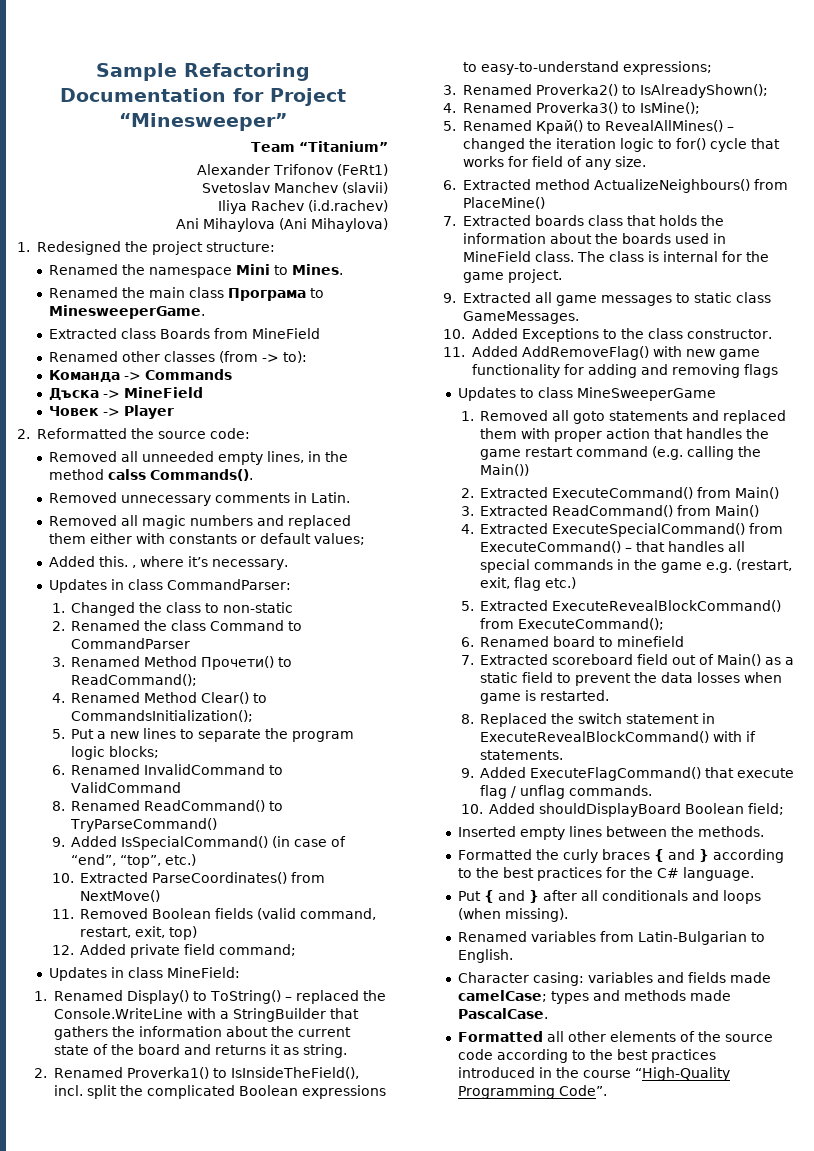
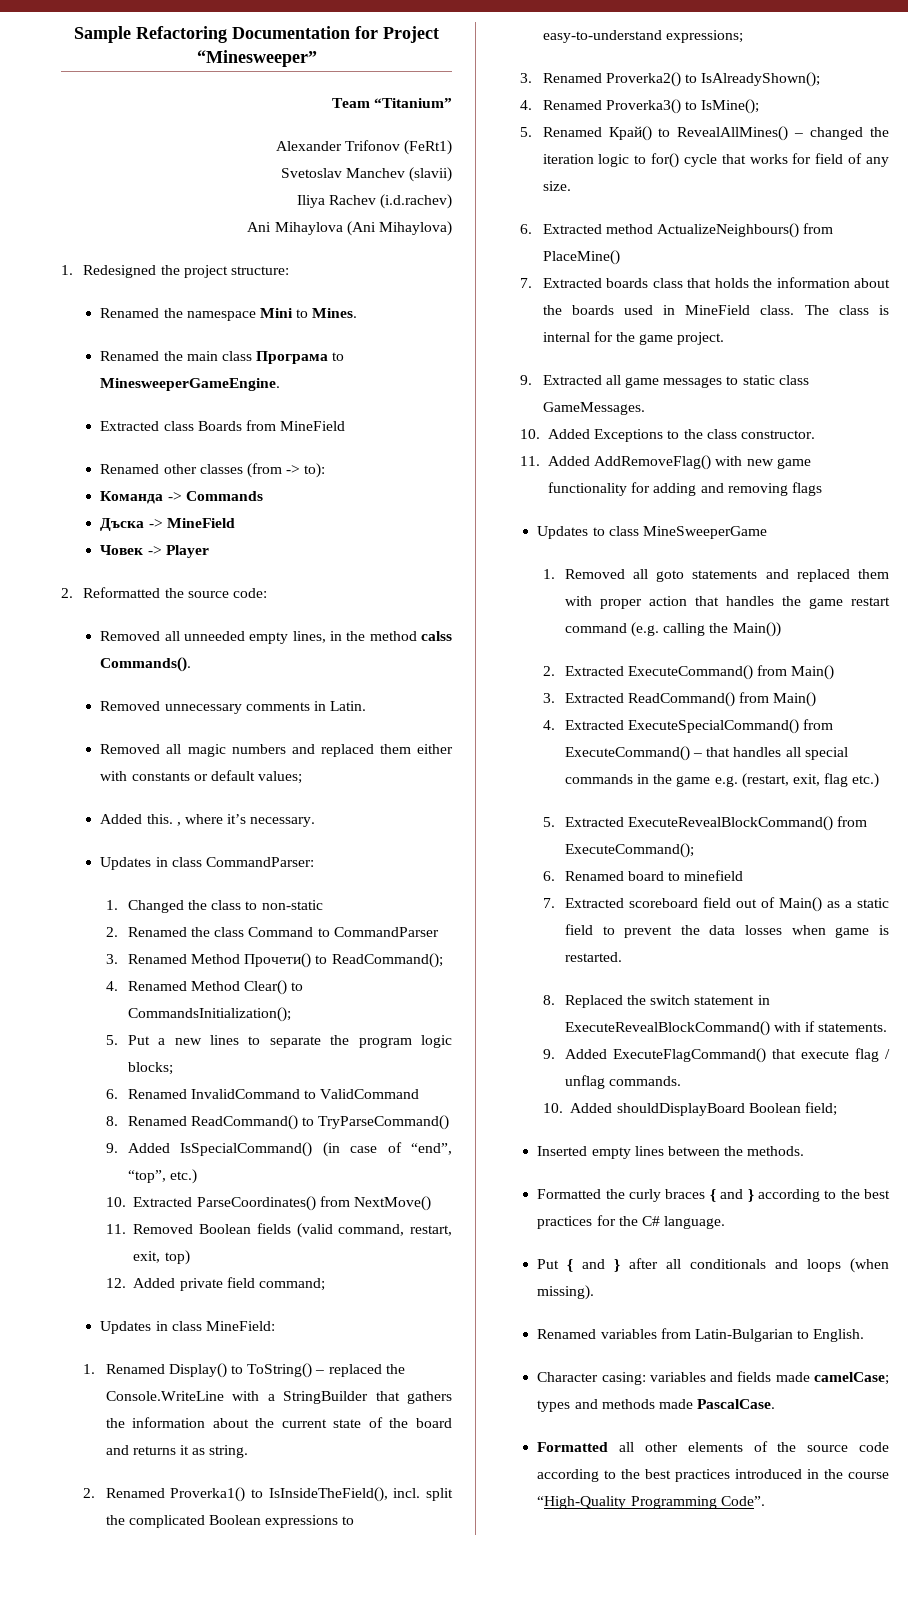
- Renamed the main class Програма to MinesweeperGame.
+ Renamed the main class Програма to MinesweeperGameEngine.

